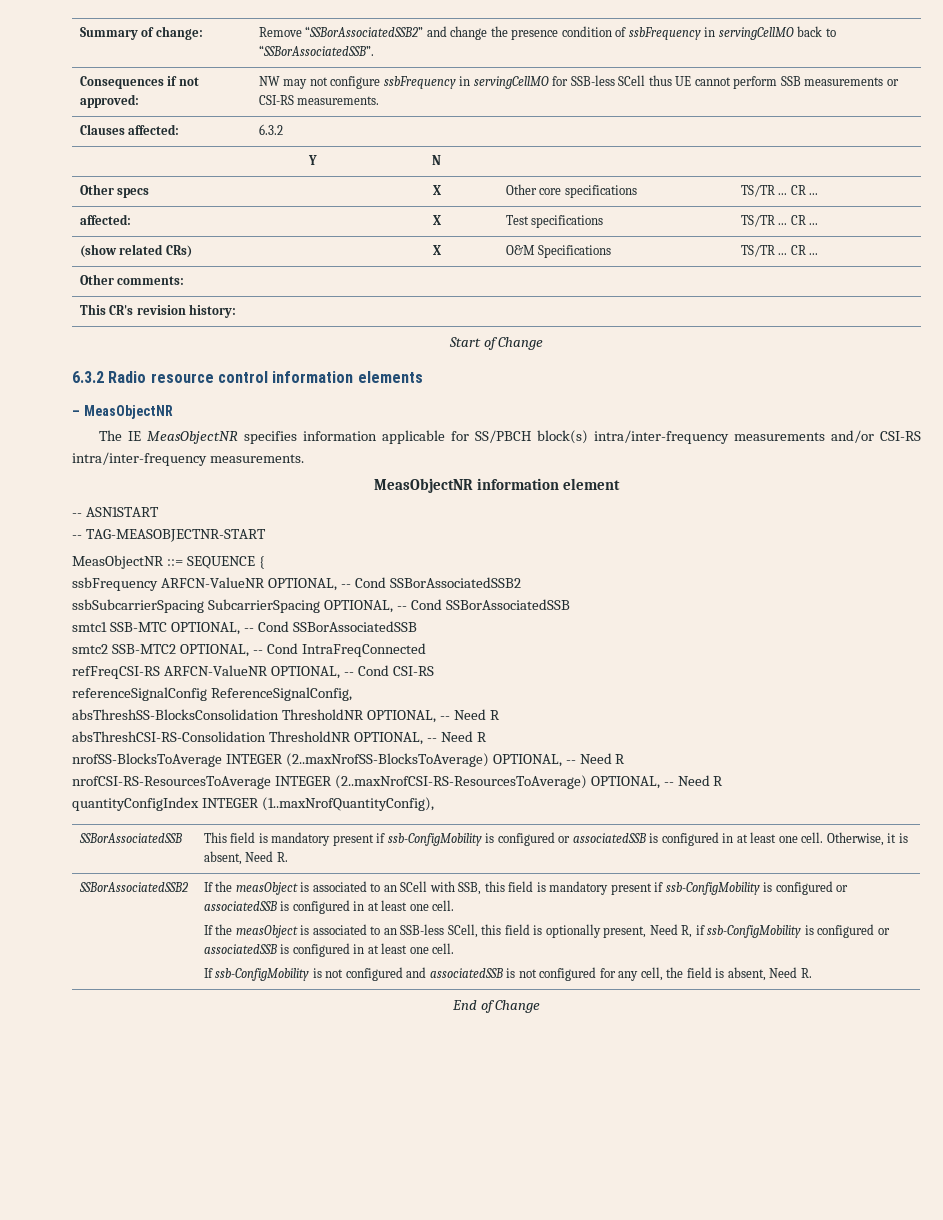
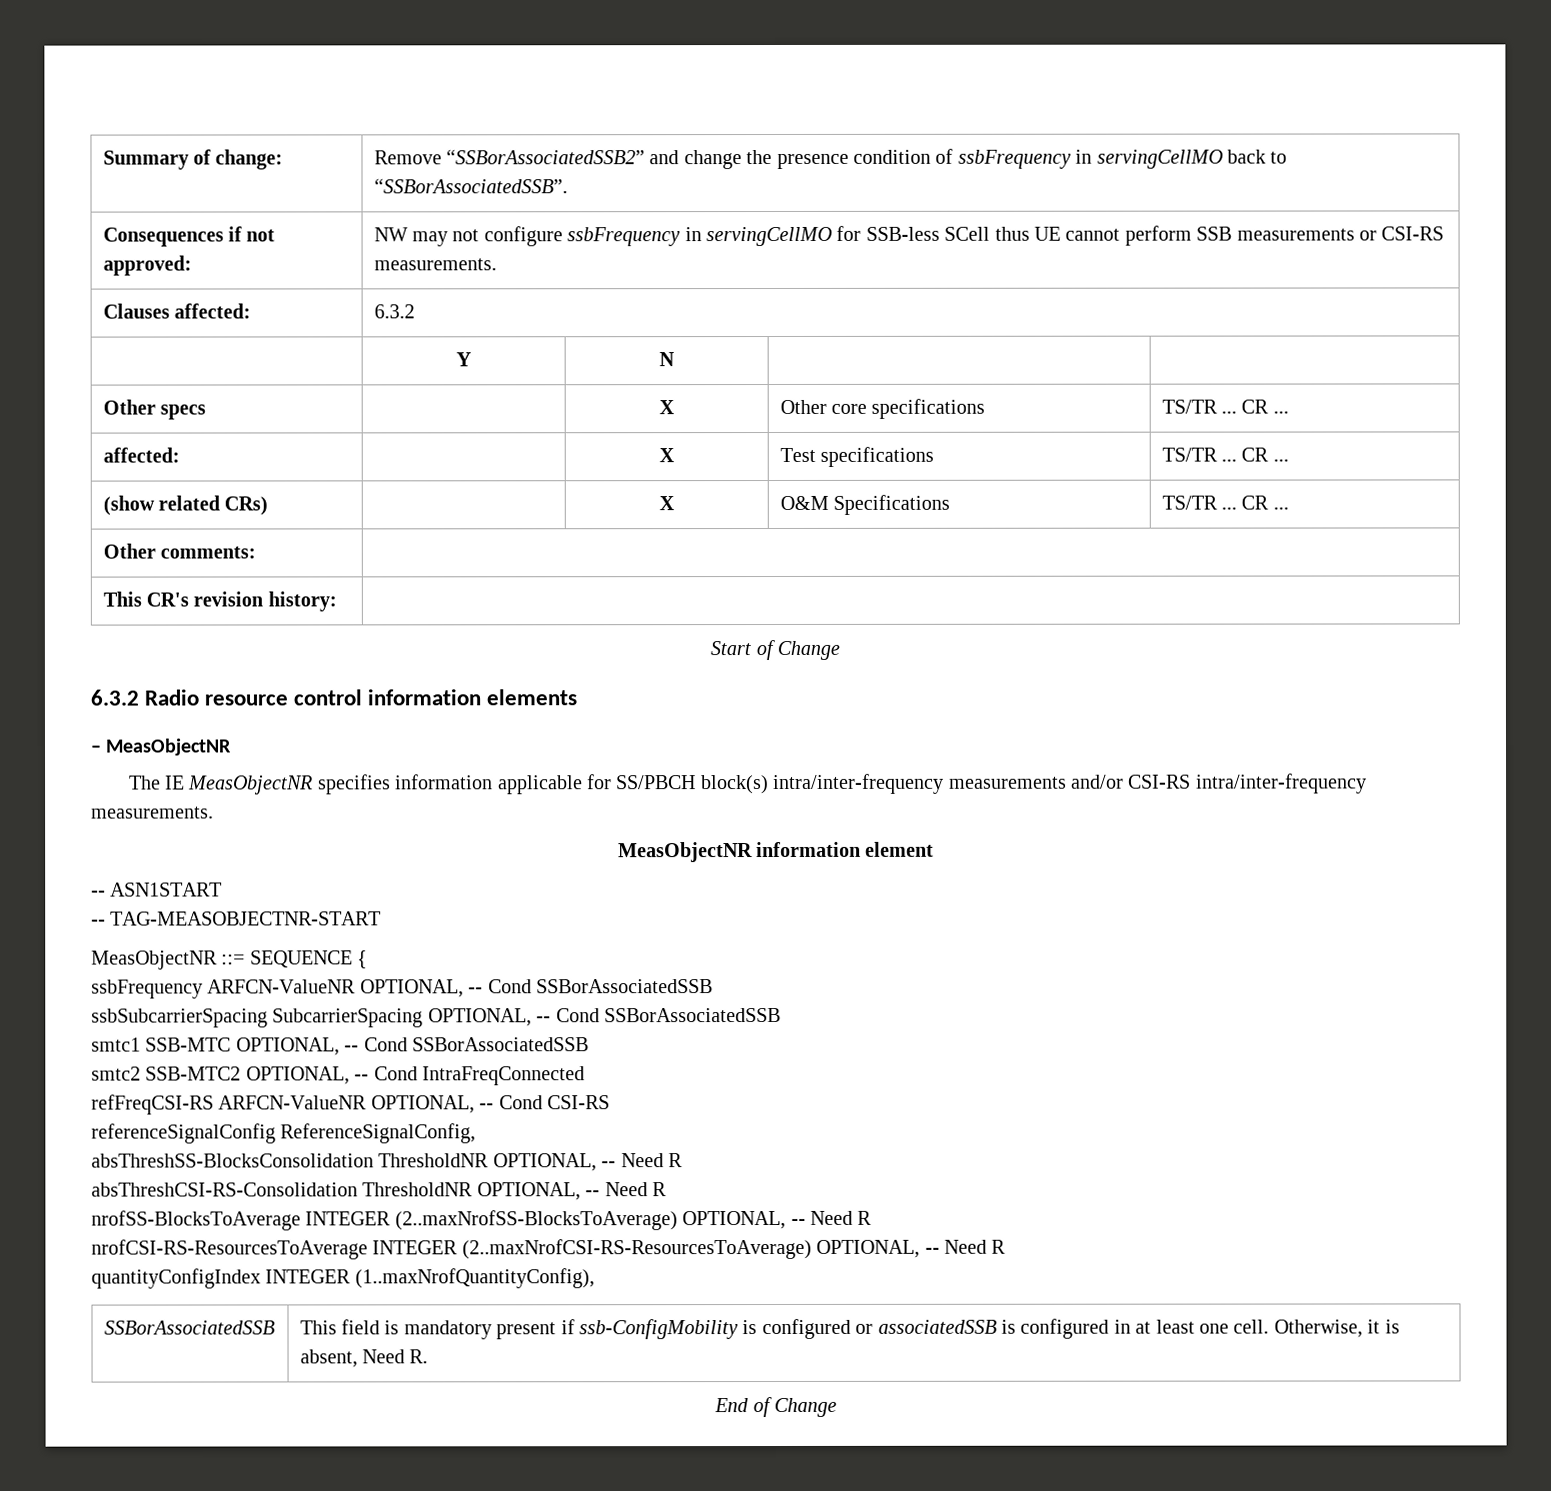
- ssbFrequency ARFCN-ValueNR OPTIONAL, -- Cond SSBorAssociatedSSB2
+ ssbFrequency ARFCN-ValueNR OPTIONAL, -- Cond SSBorAssociatedSSB
- SSBorAssociatedSSB2 | If the measObject is associated to an SCell with SSB, this field is mandatory present if ssb-ConfigMobility is configured or associatedSSB is configured in at least one cell.
- If the measObject is associated to an SSB-less SCell, this field is optionally present, Need R, if ssb-ConfigMobility is configured or associatedSSB is configured in at least one cell.
- If ssb-ConfigMobility is not configured and associatedSSB is not configured for any cell, the field is absent, Need R.

